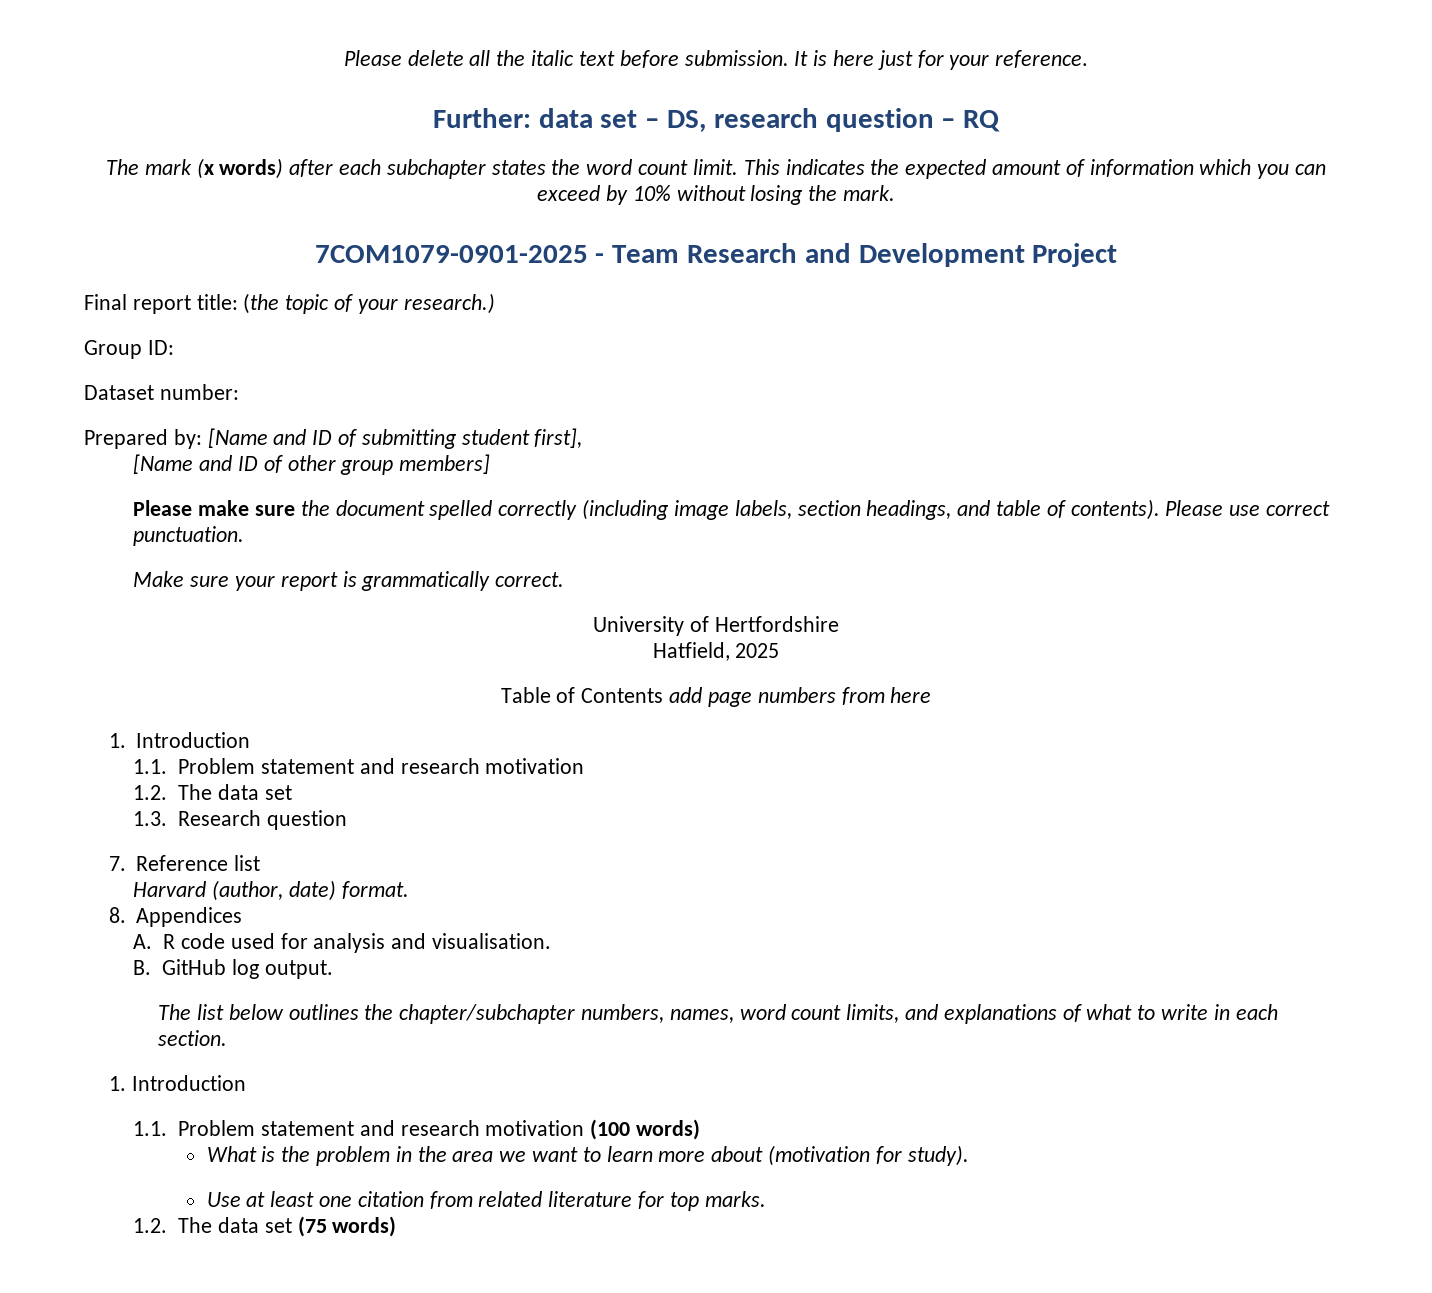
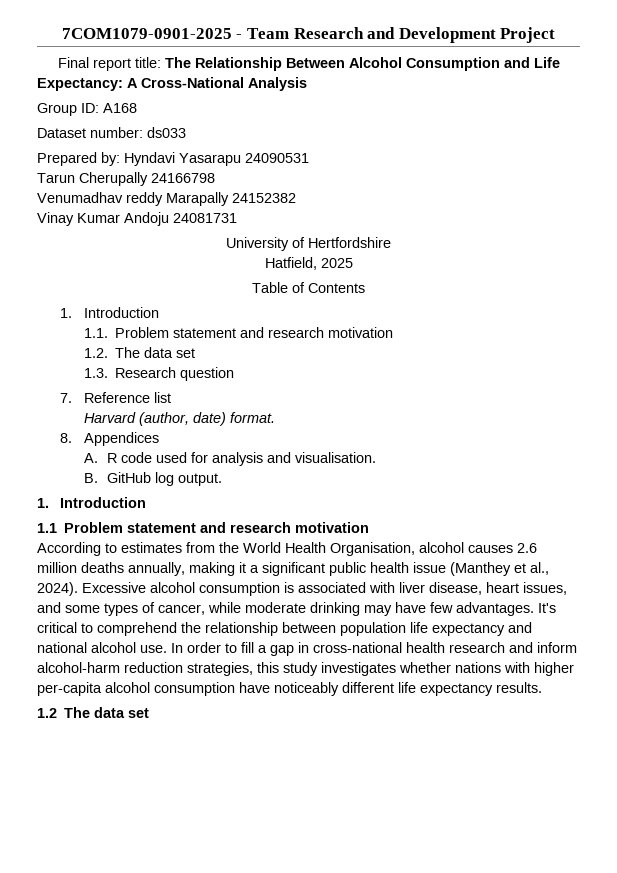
- Please delete all the italic text before submission. It is here just for your reference.
- Further: data set – DS, research question – RQ
- The mark (x words) after each subchapter states the word count limit. This indicates the expected amount of information which you can exceed by 10% without losing the mark.
- Final report title: (the topic of your research.)
+ Final report title: The Relationship Between Alcohol Consumption and Life Expectancy: A Cross-National Analysis
- Group ID:
+ Group ID: A168
- Dataset number:
+ Dataset number: ds033
- Prepared by: [Name and ID of submitting student first],
- [Name and ID of other group members]
- Please make sure the document spelled correctly (including image labels, section headings, and table of contents). Please use correct punctuation.
- Make sure your report is grammatically correct.
+ Prepared by: Hyndavi Yasarapu 24090531
+ Tarun Cherupally 24166798
+ Venumadhav reddy Marapally 24152382
+ Vinay Kumar Andoju 24081731
- Table of Contents add page numbers from here
+ Table of Contents
  B. GitHub log output.
- The list below outlines the chapter/subchapter numbers, names, word count limits, and explanations of what to write in each section.
  1. Introduction
- 1.1. Problem statement and research motivation (100 words)
- What is the problem in the area we want to learn more about (motivation for study).
- Use at least one citation from related literature for top marks.
- 1.2. The data set (75 words)
+ 1.1 Problem statement and research motivation
+ According to estimates from the World Health Organisation, alcohol causes 2.6 million deaths annually, making it a significant public health issue (Manthey et al., 2024). Excessive alcohol consumption is associated with liver disease, heart issues, and some types of cancer, while moderate drinking may have few advantages. It's critical to comprehend the relationship between population life expectancy and national alcohol use. In order to fill a gap in cross-national health research and inform alcohol-harm reduction strategies, this study investigates whether nations with higher per-capita alcohol consumption have noticeably different life expectancy results.
+ 1.2 The data set

